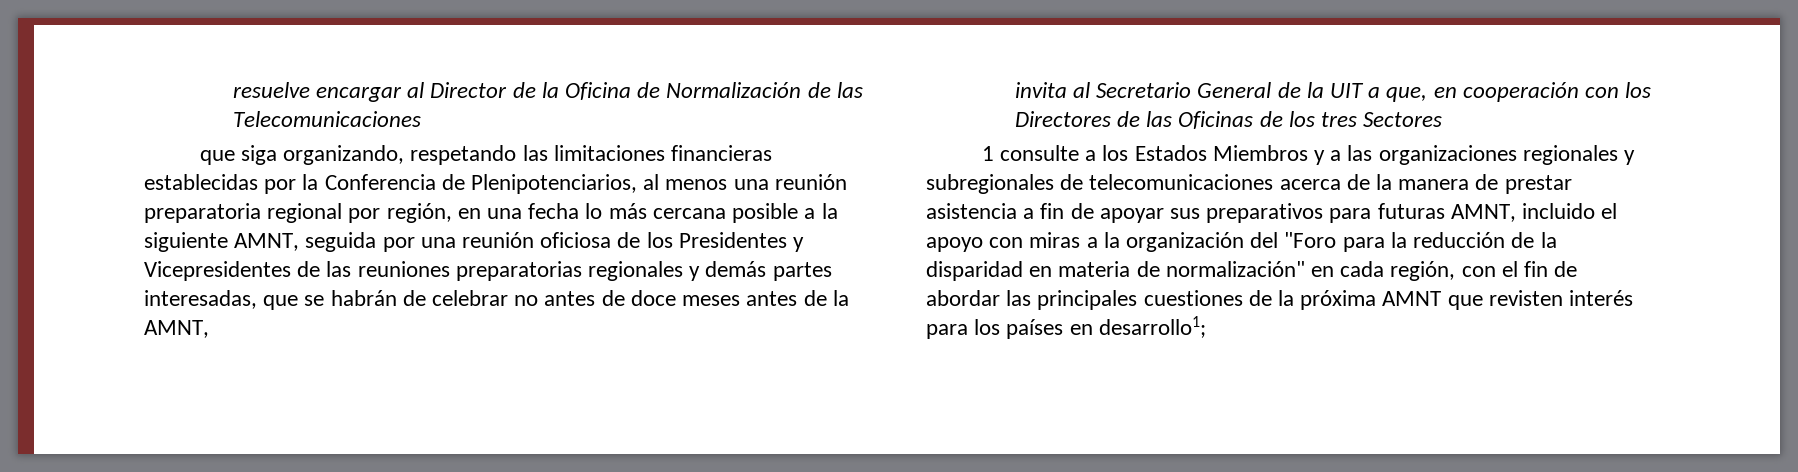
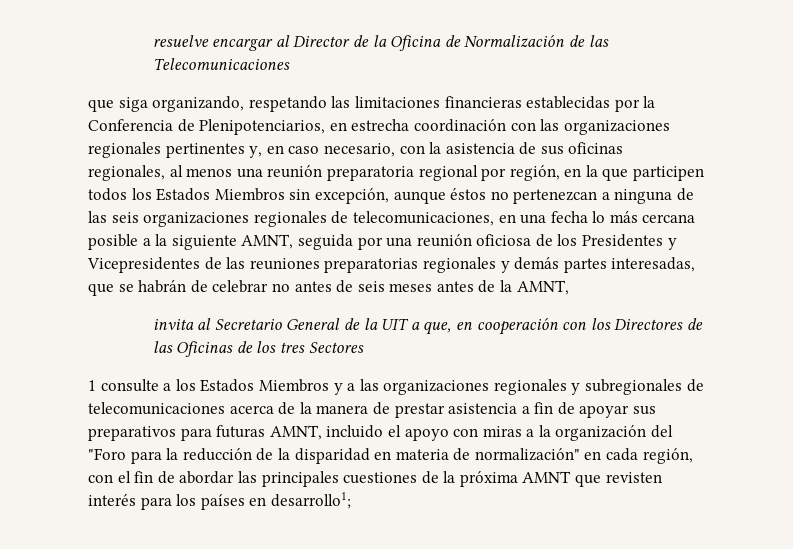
- que siga organizando, respetando las limitaciones financieras establecidas por la Conferencia de Plenipotenciarios, al menos una reunión preparatoria regional por región, en una fecha lo más cercana posible a la siguiente AMNT, seguida por una reunión oficiosa de los Presidentes y Vicepresidentes de las reuniones preparatorias regionales y demás partes interesadas, que se habrán de celebrar no antes de doce meses antes de la AMNT,
+ que siga organizando, respetando las limitaciones financieras establecidas por la Conferencia de Plenipotenciarios, en estrecha coordinación con las organizaciones regionales pertinentes y, en caso necesario, con la asistencia de sus oficinas regionales, al menos una reunión preparatoria regional por región, en la que participen todos los Estados Miembros sin excepción, aunque éstos no pertenezcan a ninguna de las seis organizaciones regionales de telecomunicaciones, en una fecha lo más cercana posible a la siguiente AMNT, seguida por una reunión oficiosa de los Presidentes y Vicepresidentes de las reuniones preparatorias regionales y demás partes interesadas, que se habrán de celebrar no antes de seis meses antes de la AMNT,

